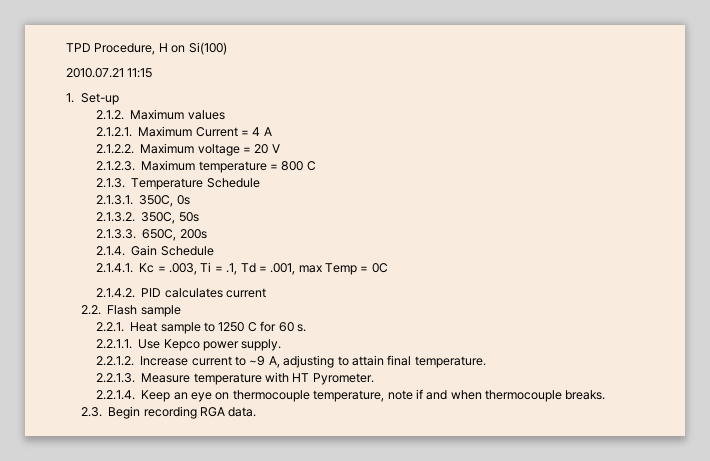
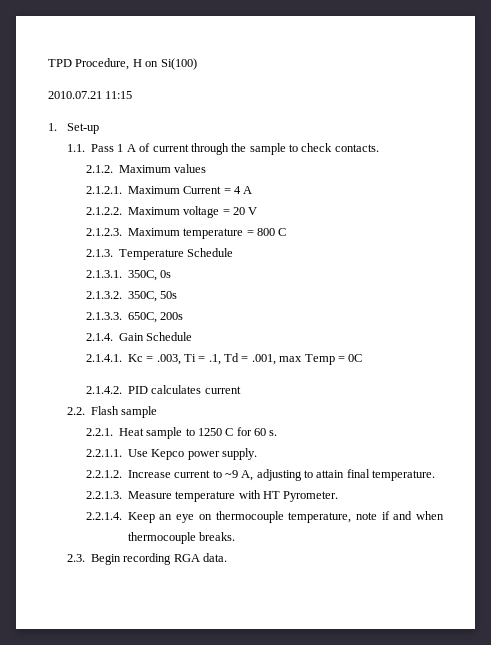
+ 1.1. Pass 1 A of current through the sample to check contacts.

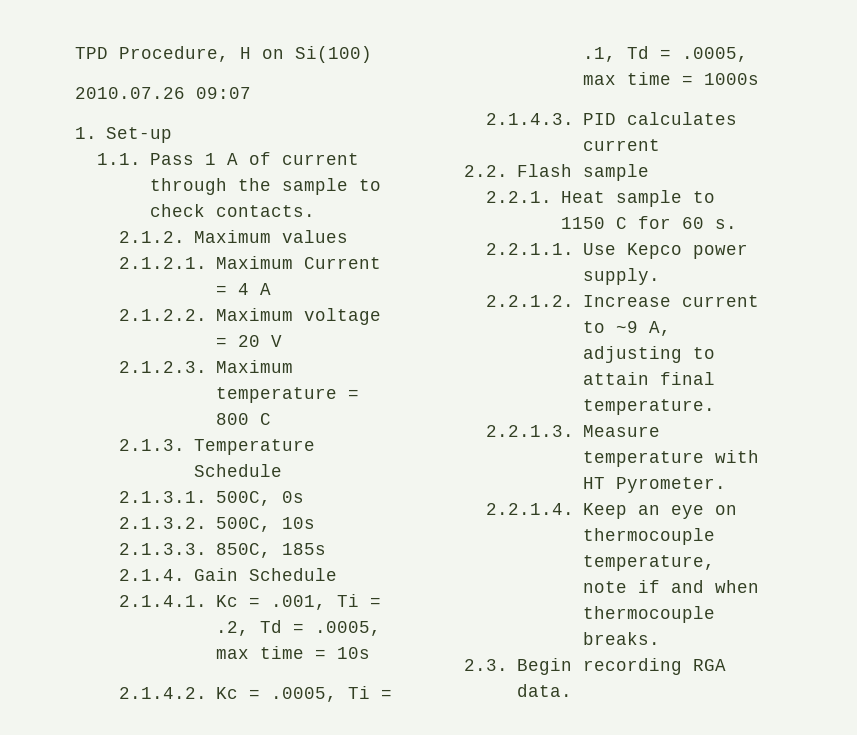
- 2010.07.21 11:15
+ 2010.07.26 09:07
- 2.1.3.1. 350C, 0s
+ 2.1.3.1. 500C, 0s
- 2.1.3.2. 350C, 50s
+ 2.1.3.2. 500C, 10s
- 2.1.3.3. 650C, 200s
+ 2.1.3.3. 850C, 185s
- 2.1.4.1. Kc = .003, Ti = .1, Td = .001, max Temp = 0C
- 2.1.4.2. PID calculates current
+ 2.1.4.1. Kc = .001, Ti = .2, Td = .0005, max time = 10s
+ 2.1.4.2. Kc = .0005, Ti = .1, Td = .0005, max time = 1000s
+ 2.1.4.3. PID calculates current
- 2.2.1. Heat sample to 1250 C for 60 s.
+ 2.2.1. Heat sample to 1150 C for 60 s.

